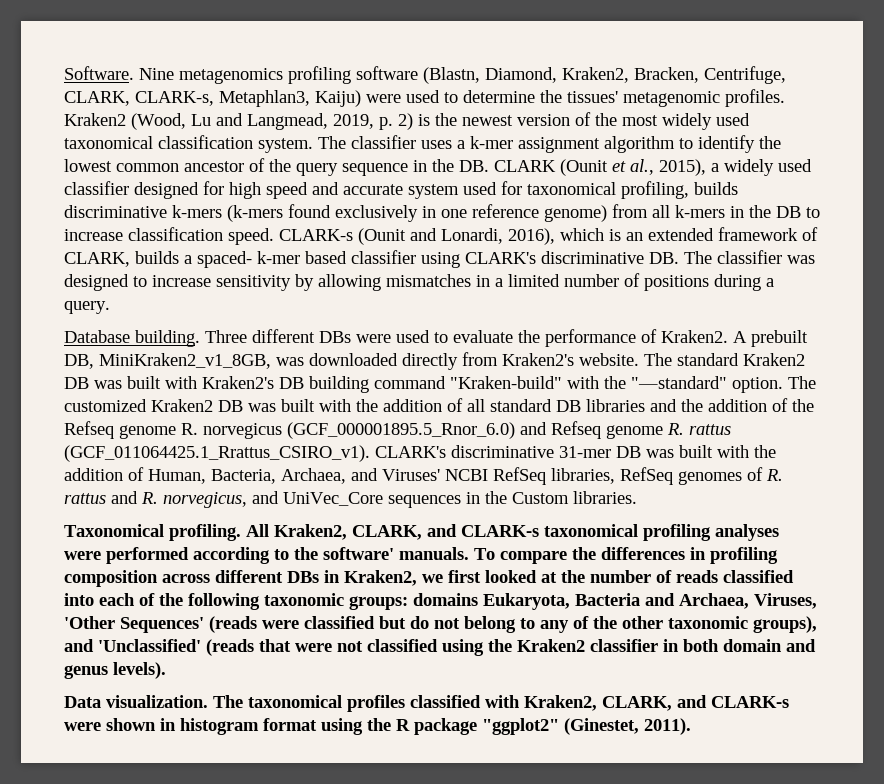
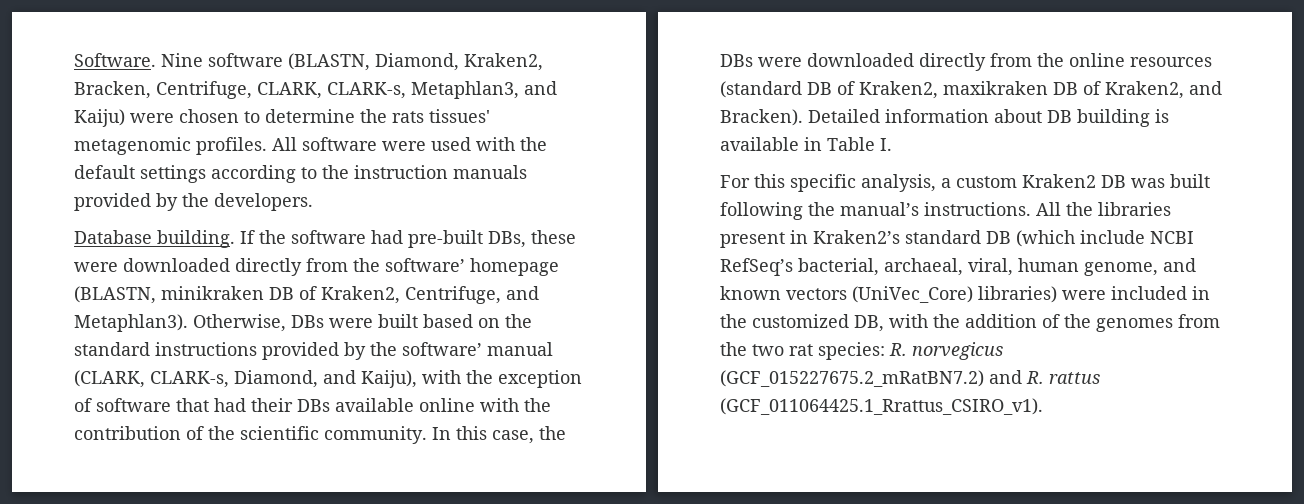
- Nine metagenomics profiling software (Blastn, Diamond, Kraken2, Bracken, Centrifuge, CLARK, CLARK-s, Metaphlan3, Kaiju) were used to determine the tissues' metagenomic profiles.
+ Nine software (BLASTN, Diamond, Kraken2, Bracken, Centrifuge, CLARK, CLARK-s, Metaphlan3, and Kaiju) were chosen to determine the rats tissues' metagenomic profiles.
- Kraken2 (Wood, Lu and Langmead, 2019, p. 2) is the newest version of the most widely used taxonomical classification system. The classifier uses a k-mer assignment algorithm to identify the lowest common ancestor of the query sequence in the DB. CLARK (Ounit et al., 2015), a widely used classifier designed for high speed and accurate system used for taxonomical profiling, builds discriminative k-mers (k-mers found exclusively in one reference genome) from all k-mers in the DB to increase classification speed. CLARK-s (Ounit and Lonardi, 2016), which is an extended framework of CLARK, builds a spaced- k-mer based classifier using CLARK's discriminative DB. The classifier was designed to increase sensitivity by allowing mismatches in a limited number of positions during a query.
- Database building. Three different DBs were used to evaluate the performance of Kraken2. A prebuilt DB, MiniKraken2_v1_8GB, was downloaded directly from Kraken2's website. The standard Kraken2 DB was built with Kraken2's DB building command "Kraken-build" with the "—standard" option. The customized Kraken2 DB was built with the addition of all standard DB libraries and the addition of the Refseq genome R. norvegicus (GCF_000001895.5_Rnor_6.0) and Refseq genome R. rattus (GCF_011064425.1_Rrattus_CSIRO_v1). CLARK's discriminative 31-mer DB was built with the addition of Human, Bacteria, Archaea, and Viruses' NCBI RefSeq libraries, RefSeq genomes of R. rattus and R. norvegicus, and UniVec_Core sequences in the Custom libraries.
- Taxonomical profiling. All Kraken2, CLARK, and CLARK-s taxonomical profiling analyses were performed according to the software' manuals. To compare the differences in profiling composition across different DBs in Kraken2, we first looked at the number of reads classified into each of the following taxonomic groups: domains Eukaryota, Bacteria and Archaea, Viruses, 'Other Sequences' (reads were classified but do not belong to any of the other taxonomic groups), and 'Unclassified' (reads that were not classified using the Kraken2 classifier in both domain and genus levels).
- Data visualization. The taxonomical profiles classified with Kraken2, CLARK, and CLARK-s were shown in histogram format using the R package "ggplot2" (Ginestet, 2011).
+ All software were used with the default settings according to the instruction manuals provided by the developers.
+ Database building. If the software had pre-built DBs, these were downloaded directly from the software’ homepage (BLASTN, minikraken DB of Kraken2, Centrifuge, and Metaphlan3). Otherwise, DBs were built based on the standard instructions provided by the software’ manual (CLARK, CLARK-s, Diamond, and Kaiju), with the exception of software that had their DBs available online with the contribution of the scientific community. In this case, the DBs were downloaded directly from the online resources (standard DB of Kraken2, maxikraken DB of Kraken2, and Bracken). Detailed information about DB building is available in Table I.
+ For this specific analysis, a custom Kraken2 DB was built following the manual’s instructions. All the libraries present in Kraken2’s standard DB (which include NCBI RefSeq’s bacterial, archaeal, viral, human genome, and known vectors (UniVec_Core) libraries) were included in the customized DB, with the addition of the genomes from the two rat species: R. norvegicus (GCF_015227675.2_mRatBN7.2) and R. rattus (GCF_011064425.1_Rrattus_CSIRO_v1).

